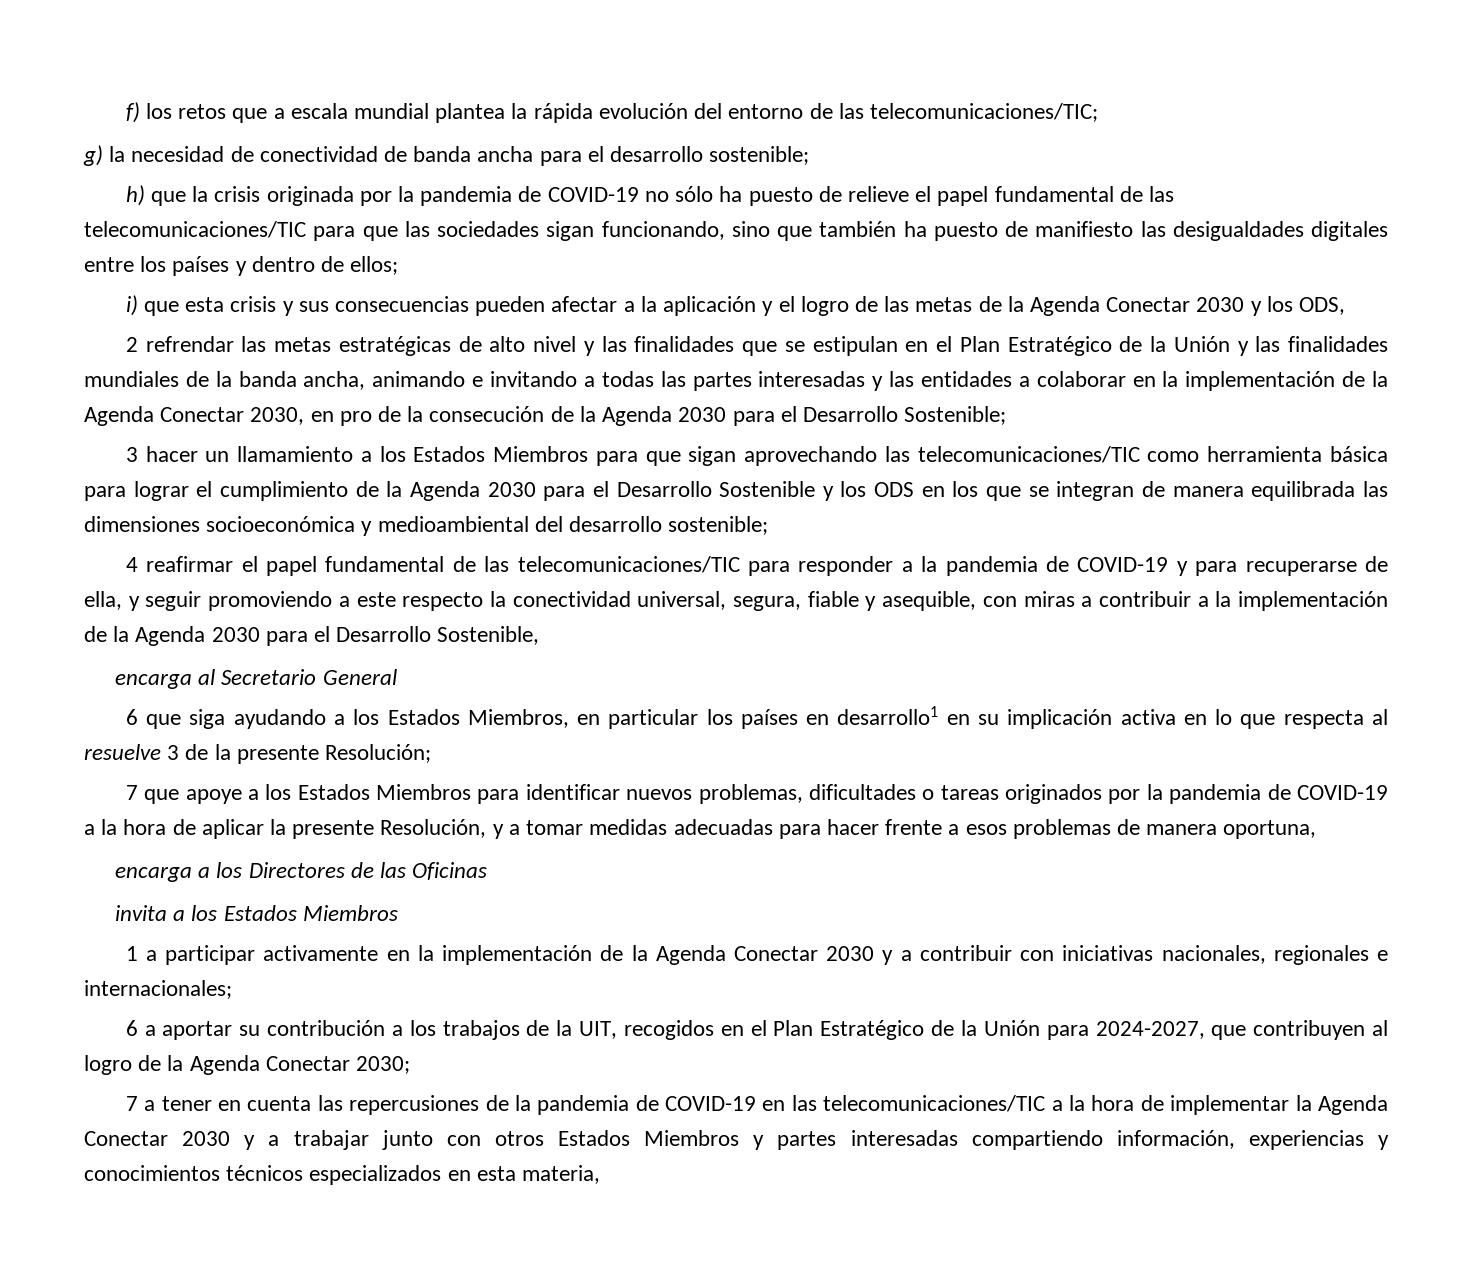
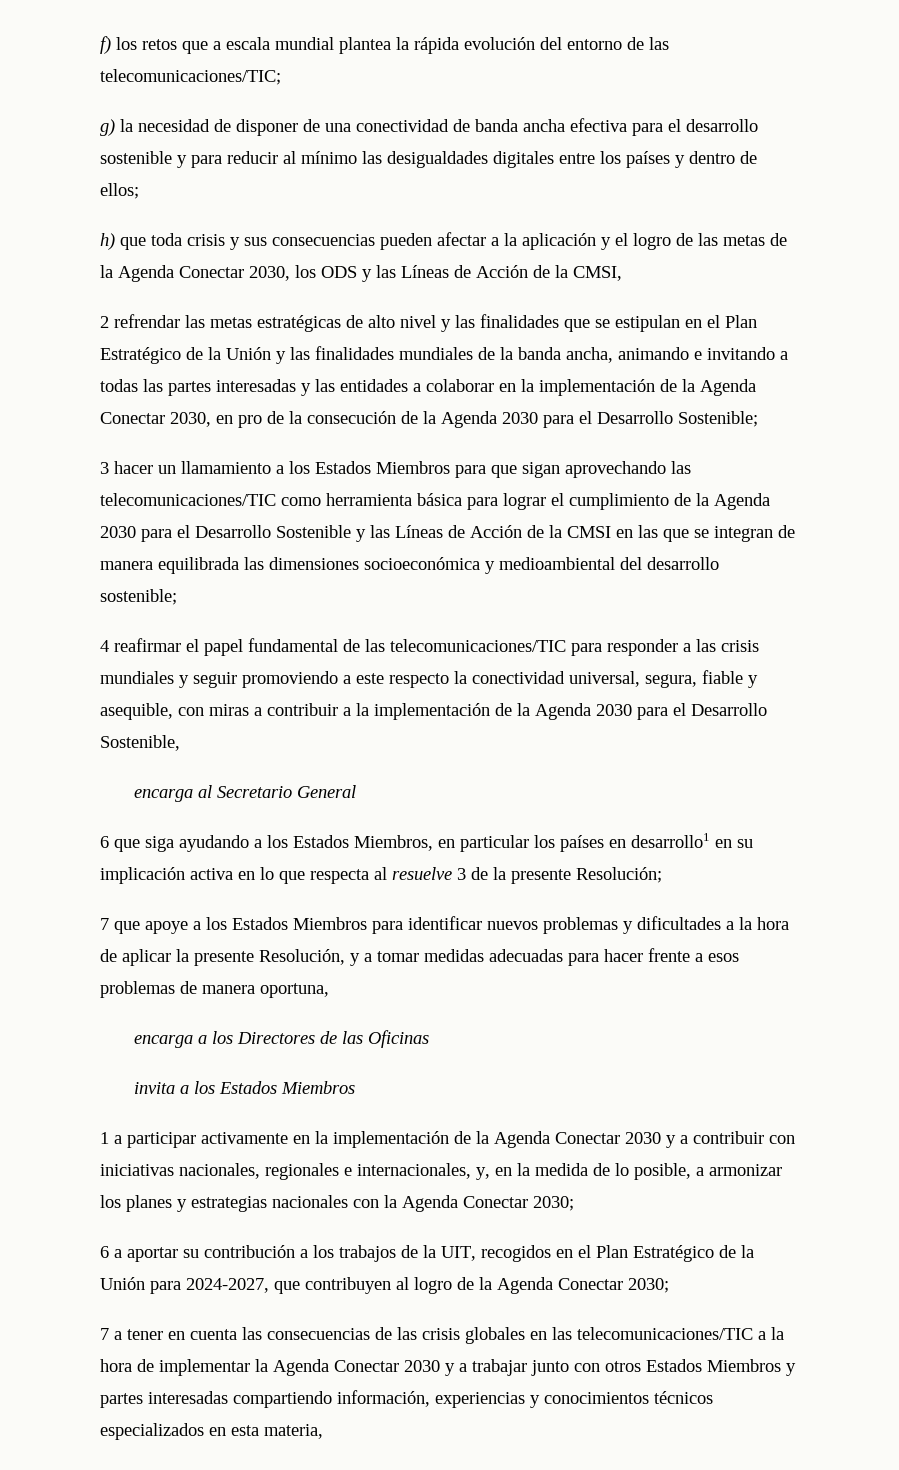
- g) la necesidad de conectividad de banda ancha para el desarrollo sostenible;
- h) que la crisis originada por la pandemia de COVID-19 no sólo ha puesto de relieve el papel fundamental de las telecomunicaciones/TIC para que las sociedades sigan funcionando, sino que también ha puesto de manifiesto las desigualdades digitales entre los países y dentro de ellos;
+ g) la necesidad de disponer de una conectividad de banda ancha efectiva para el desarrollo sostenible y para reducir al mínimo las desigualdades digitales entre los países y dentro de ellos;
- i) que esta crisis y sus consecuencias pueden afectar a la aplicación y el logro de las metas de la Agenda Conectar 2030 y los ODS,
+ h) que toda crisis y sus consecuencias pueden afectar a la aplicación y el logro de las metas de la Agenda Conectar 2030, los ODS y las Líneas de Acción de la CMSI,
- 3 hacer un llamamiento a los Estados Miembros para que sigan aprovechando las telecomunicaciones/TIC como herramienta básica para lograr el cumplimiento de la Agenda 2030 para el Desarrollo Sostenible y los ODS en los que se integran de manera equilibrada las dimensiones socioeconómica y medioambiental del desarrollo sostenible;
+ 3 hacer un llamamiento a los Estados Miembros para que sigan aprovechando las telecomunicaciones/TIC como herramienta básica para lograr el cumplimiento de la Agenda 2030 para el Desarrollo Sostenible y las Líneas de Acción de la CMSI en las que se integran de manera equilibrada las dimensiones socioeconómica y medioambiental del desarrollo sostenible;
- 4 reafirmar el papel fundamental de las telecomunicaciones/TIC para responder a la pandemia de COVID-19 y para recuperarse de ella, y seguir promoviendo a este respecto la conectividad universal, segura, fiable y asequible, con miras a contribuir a la implementación de la Agenda 2030 para el Desarrollo Sostenible,
+ 4 reafirmar el papel fundamental de las telecomunicaciones/TIC para responder a las crisis mundiales y seguir promoviendo a este respecto la conectividad universal, segura, fiable y asequible, con miras a contribuir a la implementación de la Agenda 2030 para el Desarrollo Sostenible,
- 7 que apoye a los Estados Miembros para identificar nuevos problemas, dificultades o tareas originados por la pandemia de COVID-19 a la hora de aplicar la presente Resolución, y a tomar medidas adecuadas para hacer frente a esos problemas de manera oportuna,
+ 7 que apoye a los Estados Miembros para identificar nuevos problemas y dificultades a la hora de aplicar la presente Resolución, y a tomar medidas adecuadas para hacer frente a esos problemas de manera oportuna,
- 1 a participar activamente en la implementación de la Agenda Conectar 2030 y a contribuir con iniciativas nacionales, regionales e internacionales;
+ 1 a participar activamente en la implementación de la Agenda Conectar 2030 y a contribuir con iniciativas nacionales, regionales e internacionales, y, en la medida de lo posible, a armonizar los planes y estrategias nacionales con la Agenda Conectar 2030;
- 7 a tener en cuenta las repercusiones de la pandemia de COVID-19 en las telecomunicaciones/TIC a la hora de implementar la Agenda Conectar 2030 y a trabajar junto con otros Estados Miembros y partes interesadas compartiendo información, experiencias y conocimientos técnicos especializados en esta materia,
+ 7 a tener en cuenta las consecuencias de las crisis globales en las telecomunicaciones/TIC a la hora de implementar la Agenda Conectar 2030 y a trabajar junto con otros Estados Miembros y partes interesadas compartiendo información, experiencias y conocimientos técnicos especializados en esta materia,

